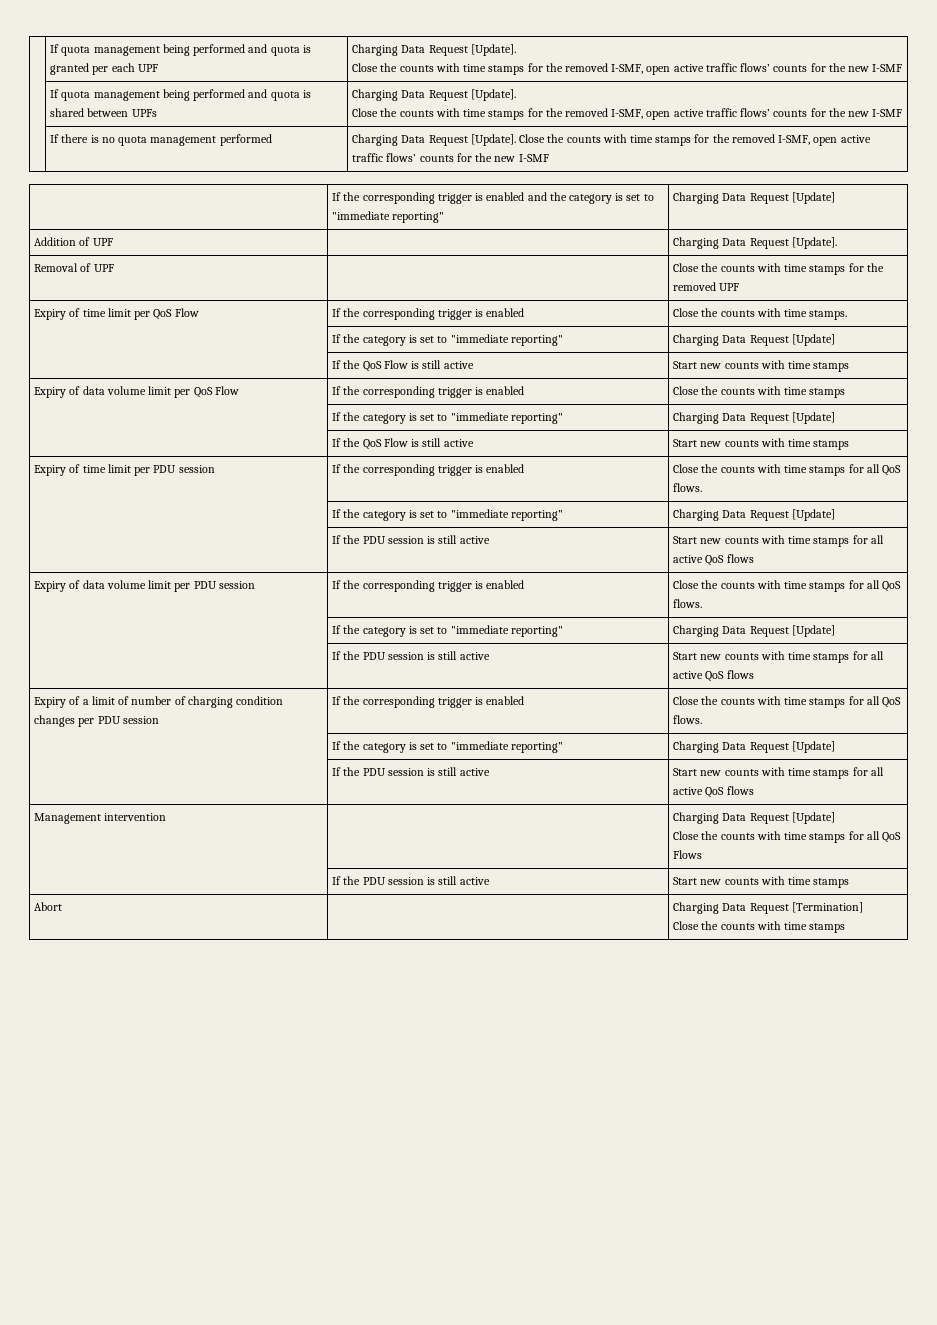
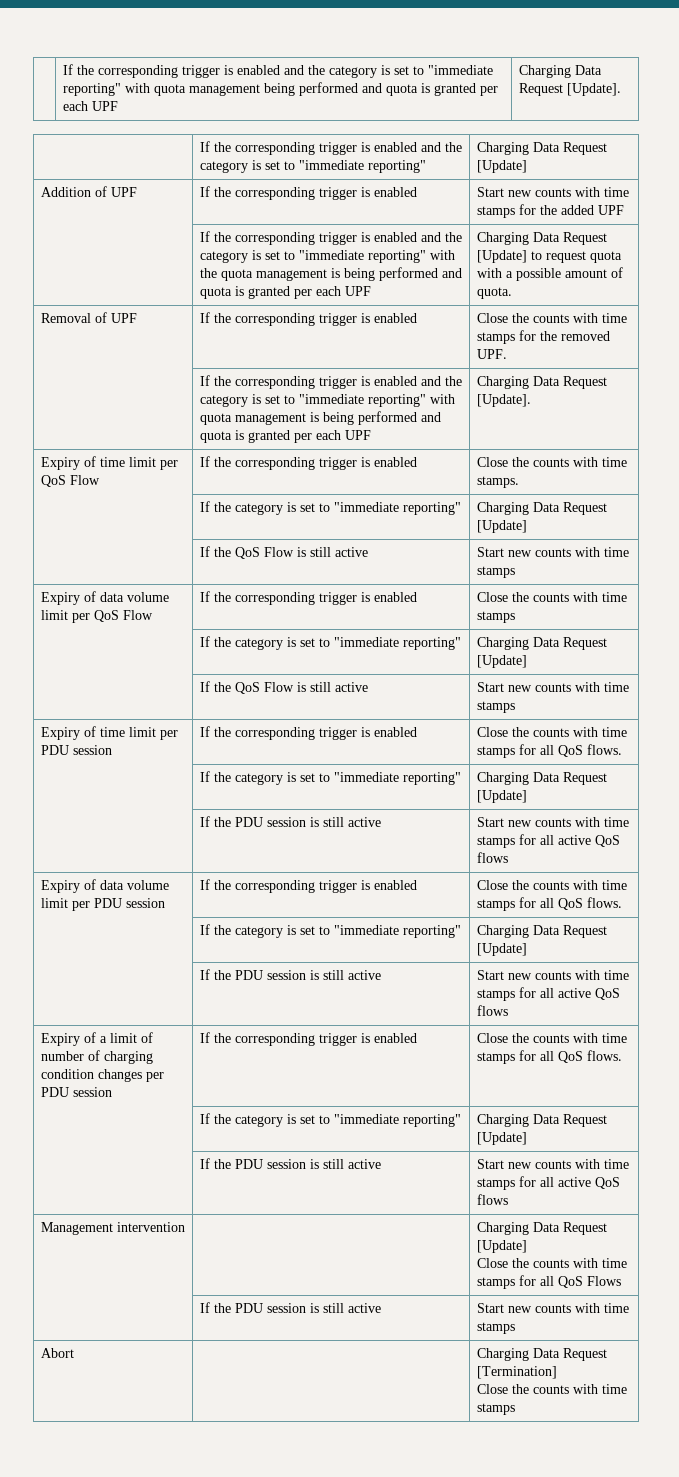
- | If quota management being performed and quota is granted per each UPF | Charging Data Request [Update].
- Close the counts with time stamps for the removed I-SMF, open active traffic flows’ counts for the new I-SMF
- | If quota management being performed and quota is shared between UPFs | Charging Data Request [Update].
- Close the counts with time stamps for the removed I-SMF, open active traffic flows’ counts for the new I-SMF
- | If there is no quota management performed | Charging Data Request [Update]. Close the counts with time stamps for the removed I-SMF, open active traffic flows’ counts for the new I-SMF
+ | If the corresponding trigger is enabled and the category is set to "immediate reporting" with quota management being performed and quota is granted per each UPF | Charging Data Request [Update].
- Addition of UPF | | Charging Data Request [Update].
- Removal of UPF | | Close the counts with time stamps for the removed UPF
+ Addition of UPF | If the corresponding trigger is enabled | Start new counts with time stamps for the added UPF
+ | If the corresponding trigger is enabled and the category is set to "immediate reporting" with the quota management is being performed and quota is granted per each UPF | Charging Data Request [Update] to request quota with a possible amount of quota.
+ Removal of UPF | If the corresponding trigger is enabled | Close the counts with time stamps for the removed UPF.
+ | If the corresponding trigger is enabled and the category is set to "immediate reporting" with quota management is being performed and quota is granted per each UPF | Charging Data Request [Update].

